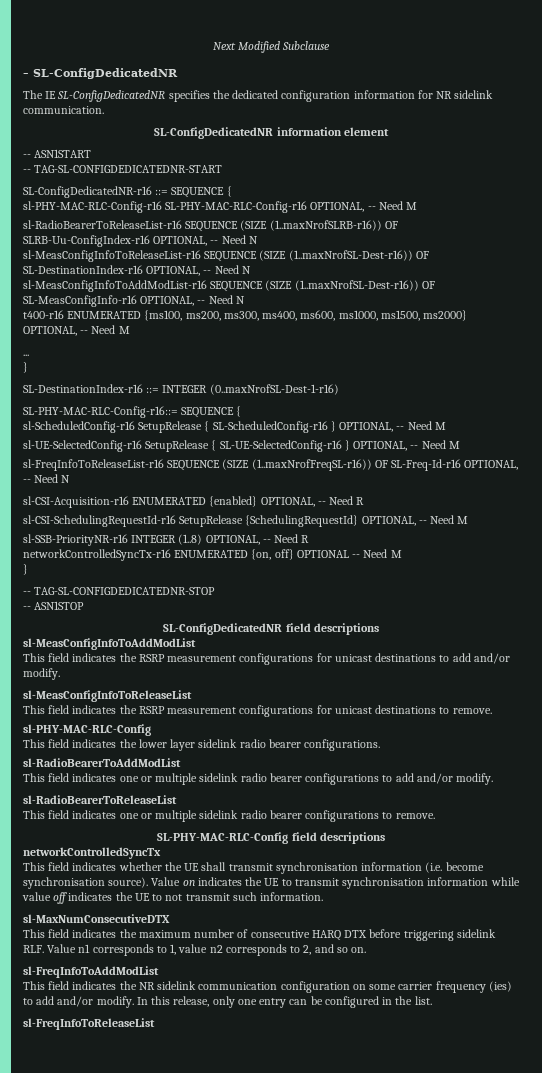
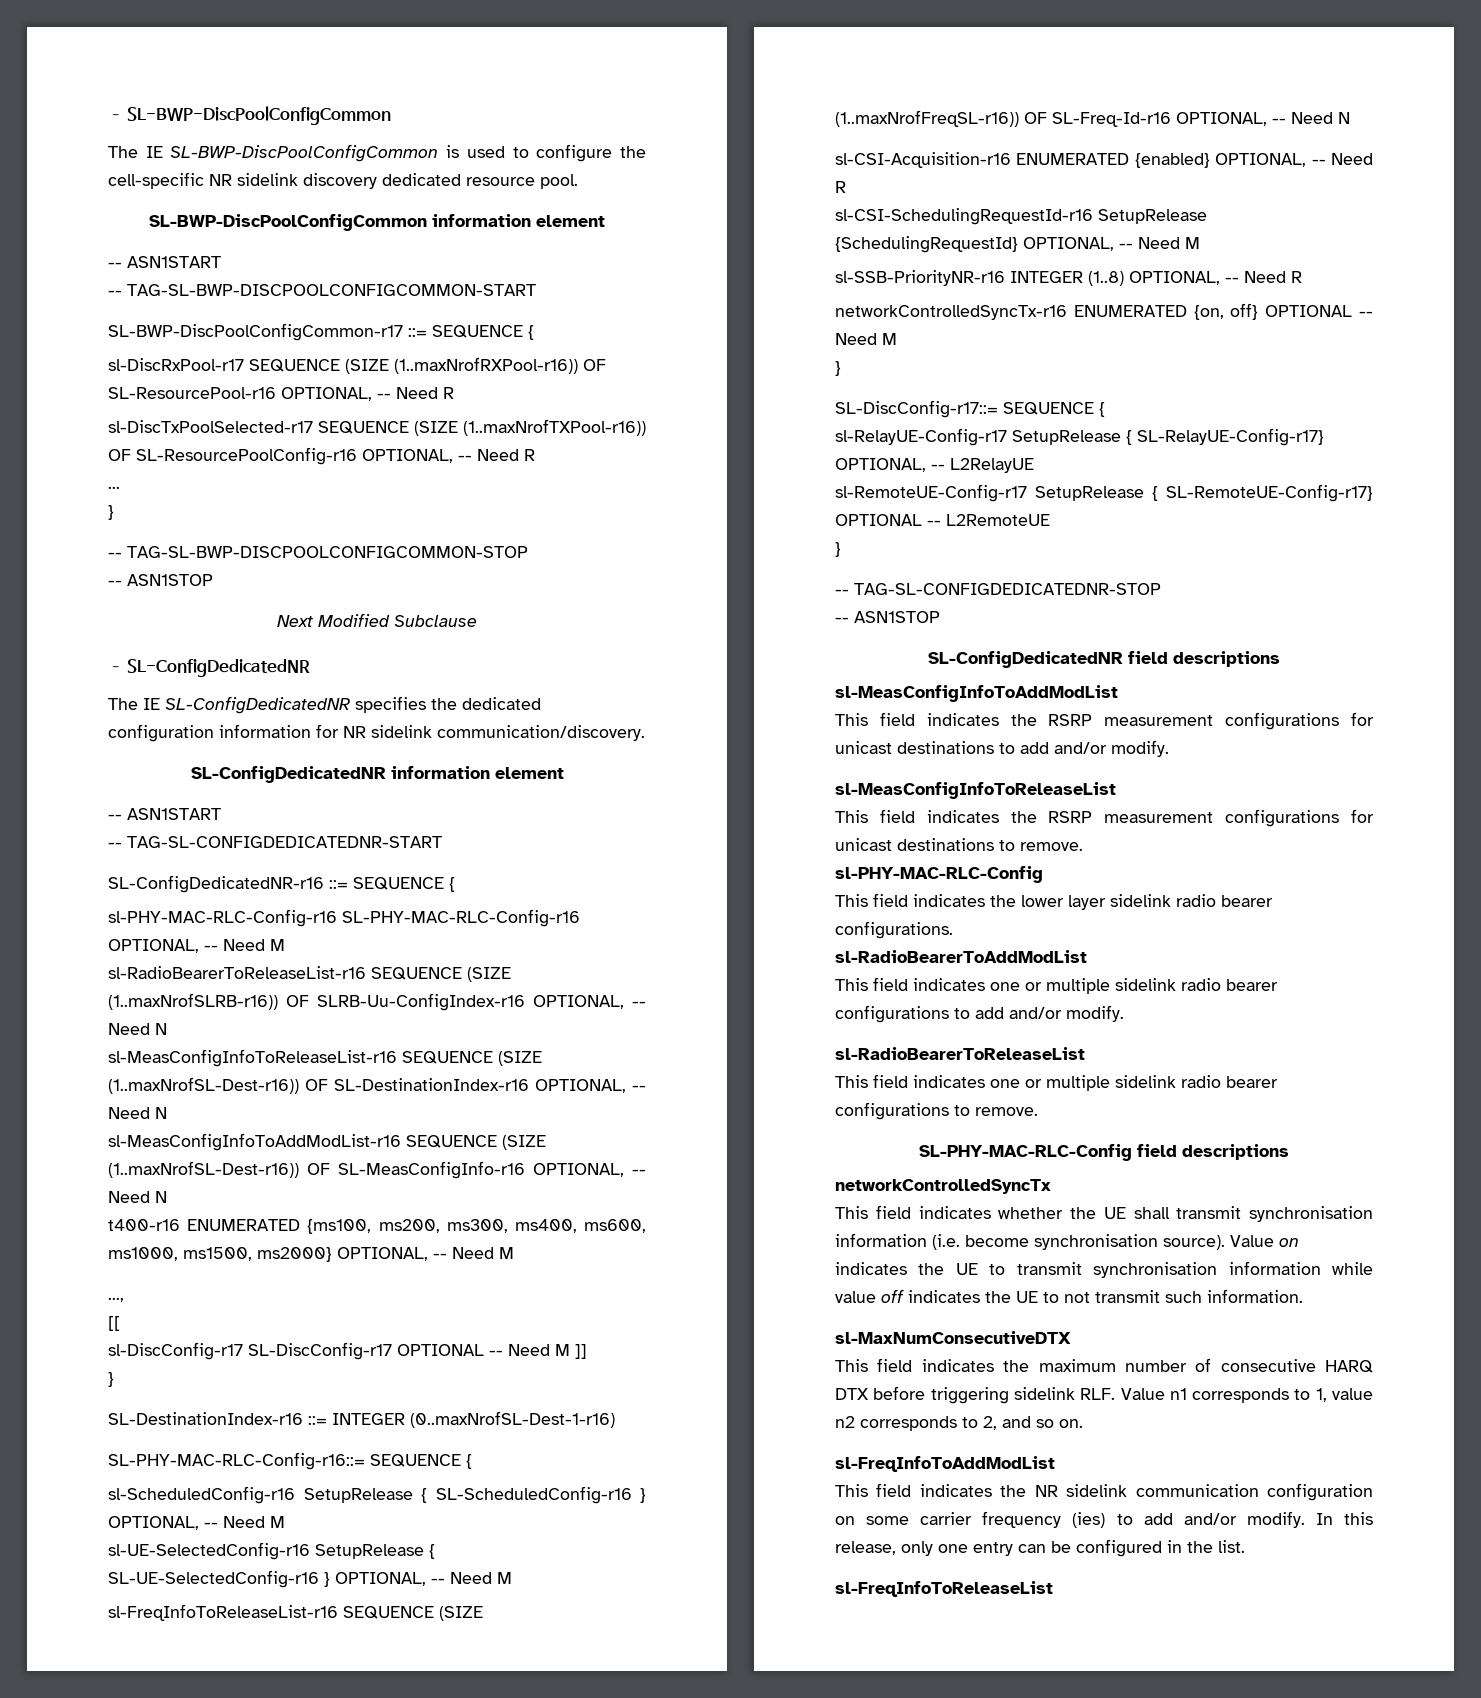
+ – SL-BWP-DiscPoolConfigCommon
+ The IE SL-BWP-DiscPoolConfigCommon is used to configure the cell-specific NR sidelink discovery dedicated resource pool.
+ SL-BWP-DiscPoolConfigCommon information element
+ -- ASN1START
+ -- TAG-SL-BWP-DISCPOOLCONFIGCOMMON-START
+ SL-BWP-DiscPoolConfigCommon-r17 ::= SEQUENCE {
+ sl-DiscRxPool-r17 SEQUENCE (SIZE (1..maxNrofRXPool-r16)) OF SL-ResourcePool-r16 OPTIONAL, -- Need R
+ sl-DiscTxPoolSelected-r17 SEQUENCE (SIZE (1..maxNrofTXPool-r16)) OF SL-ResourcePoolConfig-r16 OPTIONAL, -- Need R
+ ...
+ }
+ -- TAG-SL-BWP-DISCPOOLCONFIGCOMMON-STOP
+ -- ASN1STOP
- The IE SL-ConfigDedicatedNR specifies the dedicated configuration information for NR sidelink communication.
+ The IE SL-ConfigDedicatedNR specifies the dedicated configuration information for NR sidelink communication/discovery.
- ...
+ ...,
+ [[
+ sl-DiscConfig-r17 SL-DiscConfig-r17 OPTIONAL -- Need M ]]
+ SL-DiscConfig-r17::= SEQUENCE {
+ sl-RelayUE-Config-r17 SetupRelease { SL-RelayUE-Config-r17} OPTIONAL, -- L2RelayUE
+ sl-RemoteUE-Config-r17 SetupRelease { SL-RemoteUE-Config-r17} OPTIONAL -- L2RemoteUE
+ }

